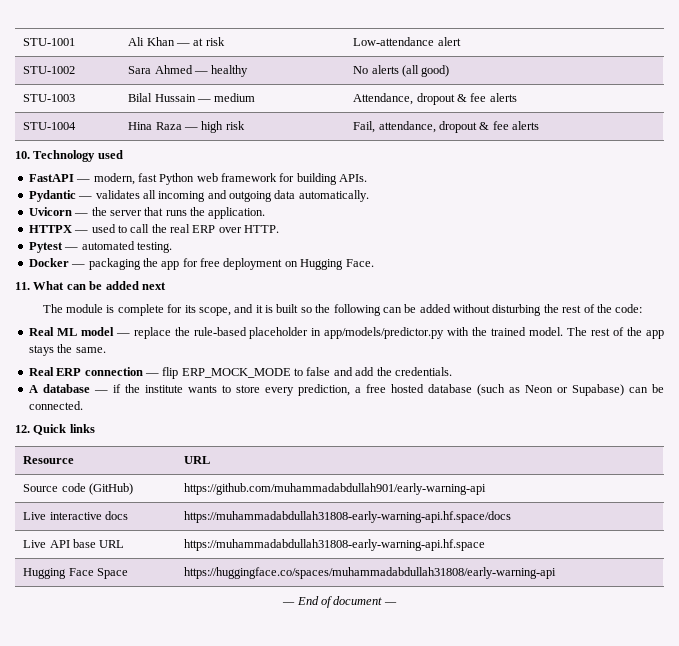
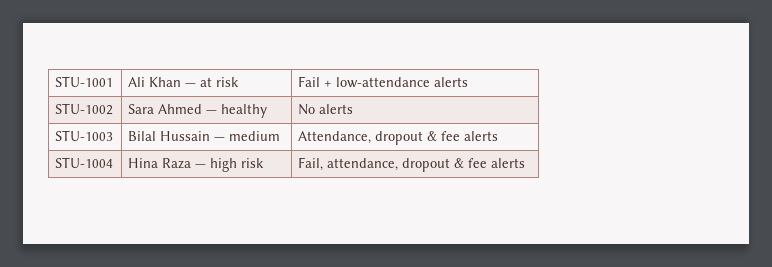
- STU-1001 | Ali Khan — at risk | Low-attendance alert
+ STU-1001 | Ali Khan — at risk | Fail + low-attendance alerts
- STU-1002 | Sara Ahmed — healthy | No alerts (all good)
+ STU-1002 | Sara Ahmed — healthy | No alerts
- 10. Technology used
- FastAPI — modern, fast Python web framework for building APIs.
- Pydantic — validates all incoming and outgoing data automatically.
- Uvicorn — the server that runs the application.
- HTTPX — used to call the real ERP over HTTP.
- Pytest — automated testing.
- Docker — packaging the app for free deployment on Hugging Face.
- 11. What can be added next
- The module is complete for its scope, and it is built so the following can be added without disturbing the rest of the code:
- Real ML model — replace the rule-based placeholder in app/models/predictor.py with the trained model. The rest of the app stays the same.
- Real ERP connection — flip ERP_MOCK_MODE to false and add the credentials.
- A database — if the institute wants to store every prediction, a free hosted database (such as Neon or Supabase) can be connected.
- 12. Quick links
- Resource | URL
- Source code (GitHub) | https://github.com/muhammadabdullah901/early-warning-api
- Live interactive docs | https://muhammadabdullah31808-early-warning-api.hf.space/docs
- Live API base URL | https://muhammadabdullah31808-early-warning-api.hf.space
- Hugging Face Space | https://huggingface.co/spaces/muhammadabdullah31808/early-warning-api
- — End of document —

